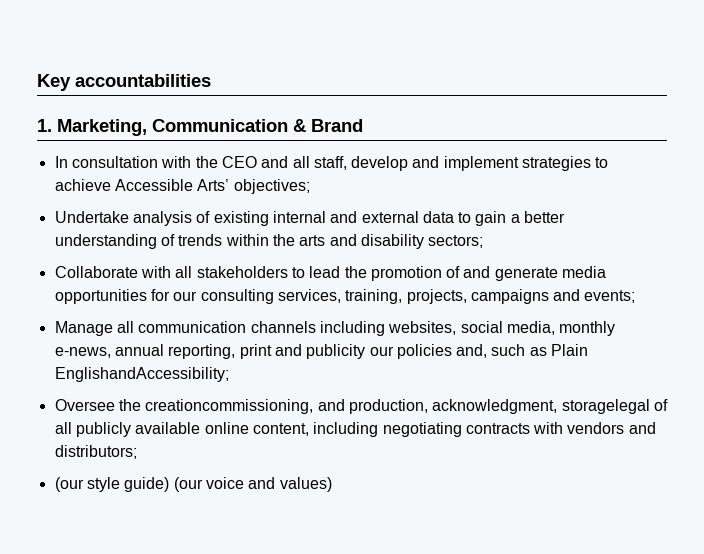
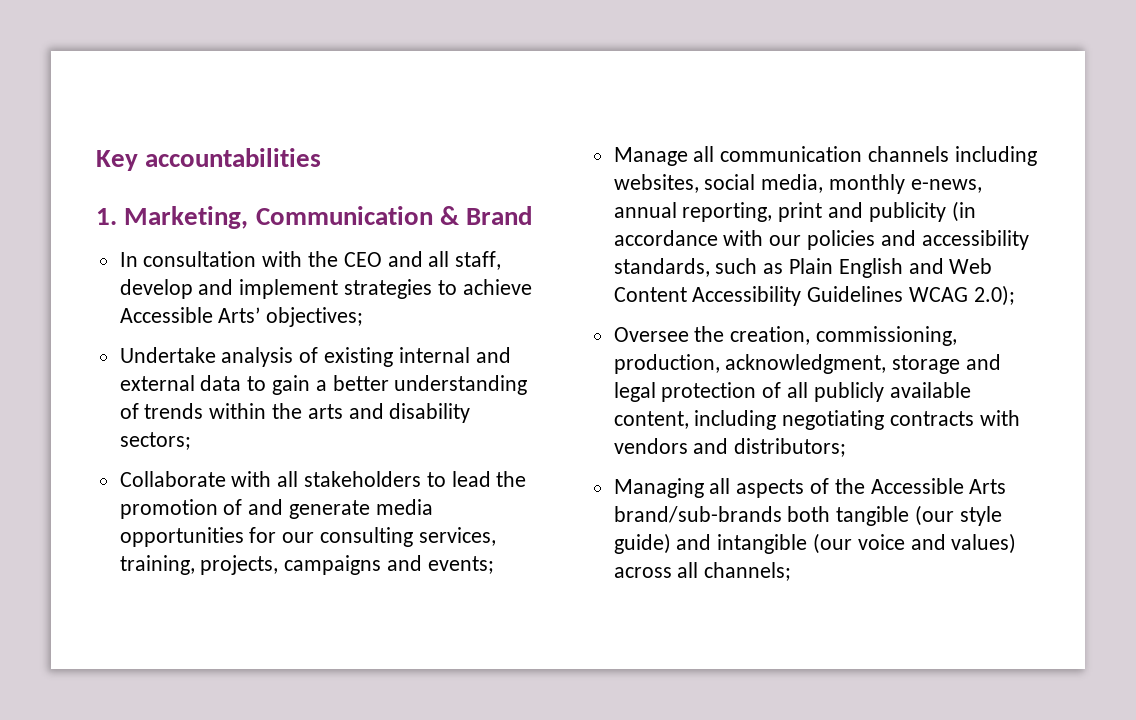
- Manage all communication channels including websites, social media, monthly e-news, annual reporting, print and publicity our policies and, such as Plain EnglishandAccessibility;
- Oversee the creationcommissioning, and production, acknowledgment, storagelegal of all publicly available online content, including negotiating contracts with vendors and distributors;
+ Manage all communication channels including websites, social media, monthly e-news, annual reporting, print and publicity (in accordance with our policies and accessibility standards, such as Plain English and Web Content Accessibility Guidelines WCAG 2.0);
+ Oversee the creation, commissioning, production, acknowledgment, storage and legal protection of all publicly available content, including negotiating contracts with vendors and distributors;
- (our style guide) (our voice and values)
+ Managing all aspects of the Accessible Arts brand/sub-brands both tangible (our style guide) and intangible (our voice and values) across all channels;

